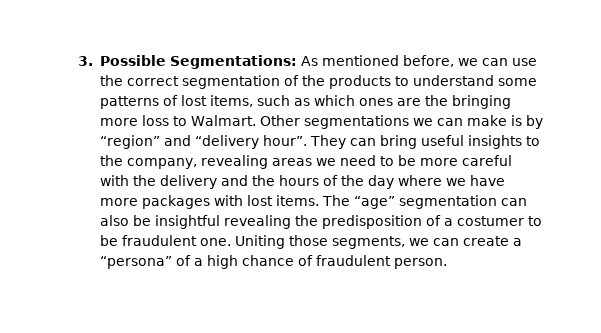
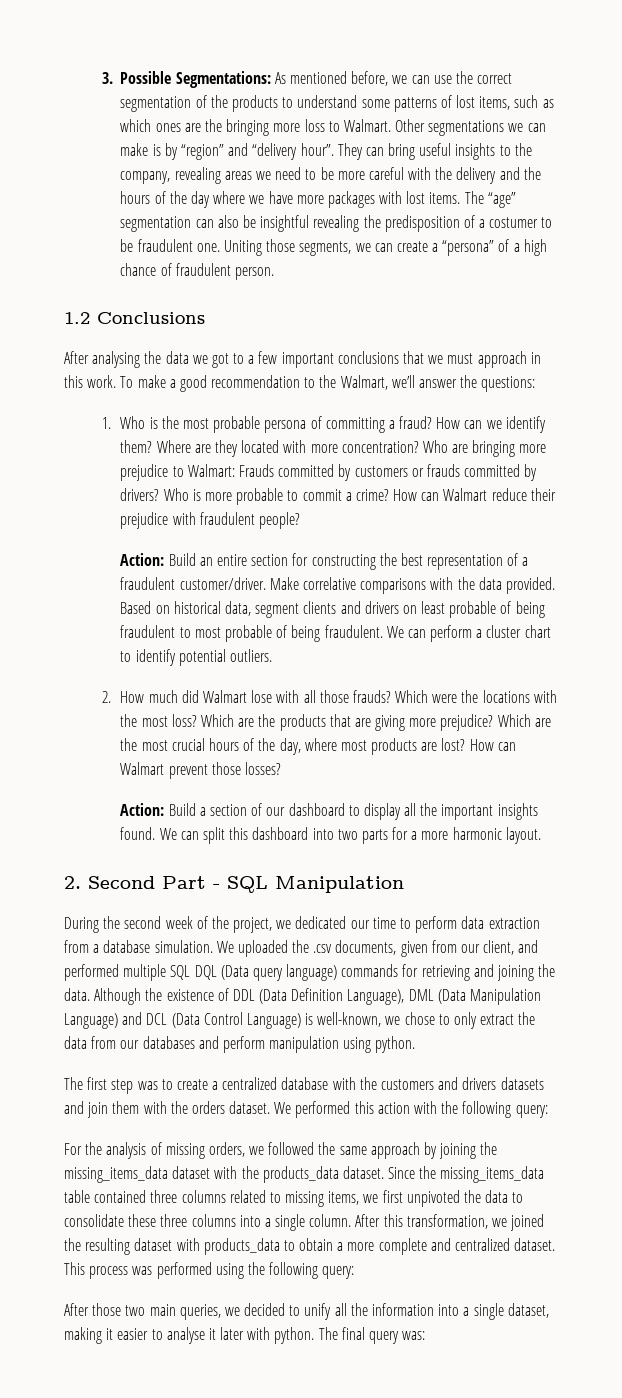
+ 1.2 Conclusions
+ After analysing the data we got to a few important conclusions that we must approach in this work. To make a good recommendation to the Walmart, we’ll answer the questions:
+ 1. Who is the most probable persona of committing a fraud? How can we identify them? Where are they located with more concentration? Who are bringing more prejudice to Walmart: Frauds committed by customers or frauds committed by drivers? Who is more probable to commit a crime? How can Walmart reduce their prejudice with fraudulent people?
+ Action: Build an entire section for constructing the best representation of a fraudulent customer/driver. Make correlative comparisons with the data provided. Based on historical data, segment clients and drivers on least probable of being fraudulent to most probable of being fraudulent. We can perform a cluster chart to identify potential outliers.
+ 2. How much did Walmart lose with all those frauds? Which were the locations with the most loss? Which are the products that are giving more prejudice? Which are the most crucial hours of the day, where most products are lost? How can Walmart prevent those losses?
+ Action: Build a section of our dashboard to display all the important insights found. We can split this dashboard into two parts for a more harmonic layout.
+ 2. Second Part - SQL Manipulation
+ During the second week of the project, we dedicated our time to perform data extraction from a database simulation. We uploaded the .csv documents, given from our client, and performed multiple SQL DQL (Data query language) commands for retrieving and joining the data. Although the existence of DDL (Data Definition Language), DML (Data Manipulation Language) and DCL (Data Control Language) is well-known, we chose to only extract the data from our databases and perform manipulation using python.
+ The first step was to create a centralized database with the customers and drivers datasets and join them with the orders dataset. We performed this action with the following query:
+ For the analysis of missing orders, we followed the same approach by joining the missing_items_data dataset with the products_data dataset. Since the missing_items_data table contained three columns related to missing items, we first unpivoted the data to consolidate these three columns into a single column. After this transformation, we joined the resulting dataset with products_data to obtain a more complete and centralized dataset. This process was performed using the following query:
+ After those two main queries, we decided to unify all the information into a single dataset, making it easier to analyse it later with python. The final query was:

